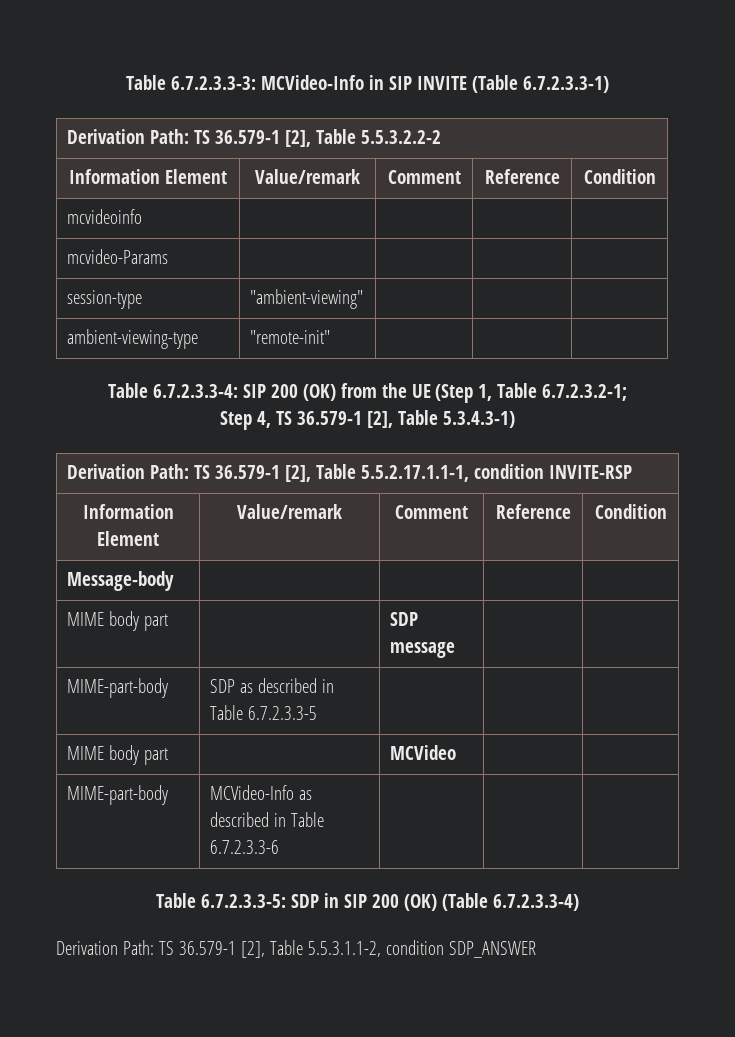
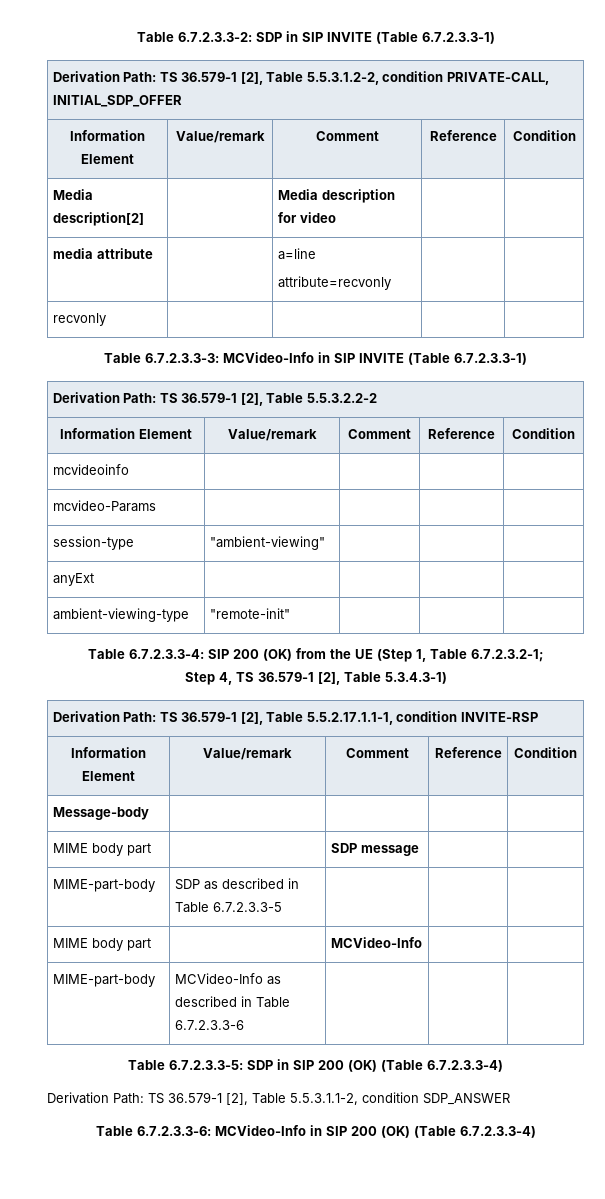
+ Table 6.7.2.3.3-2: SDP in SIP INVITE (Table 6.7.2.3.3-1)
+ Derivation Path: TS 36.579-1 [2], Table 5.5.3.1.2-2, condition PRIVATE-CALL, INITIAL_SDP_OFFER
+ Information Element | Value/remark | Comment | Reference | Condition
+ Media description[2] | | Media description for video | |
+ media attribute | | a=line
+ attribute=recvonly | |
+ recvonly | | | |
+ anyExt | | | |
- MIME body part | | MCVideo | |
+ MIME body part | | MCVideo-Info | |
+ Table 6.7.2.3.3-6: MCVideo-Info in SIP 200 (OK) (Table 6.7.2.3.3-4)

